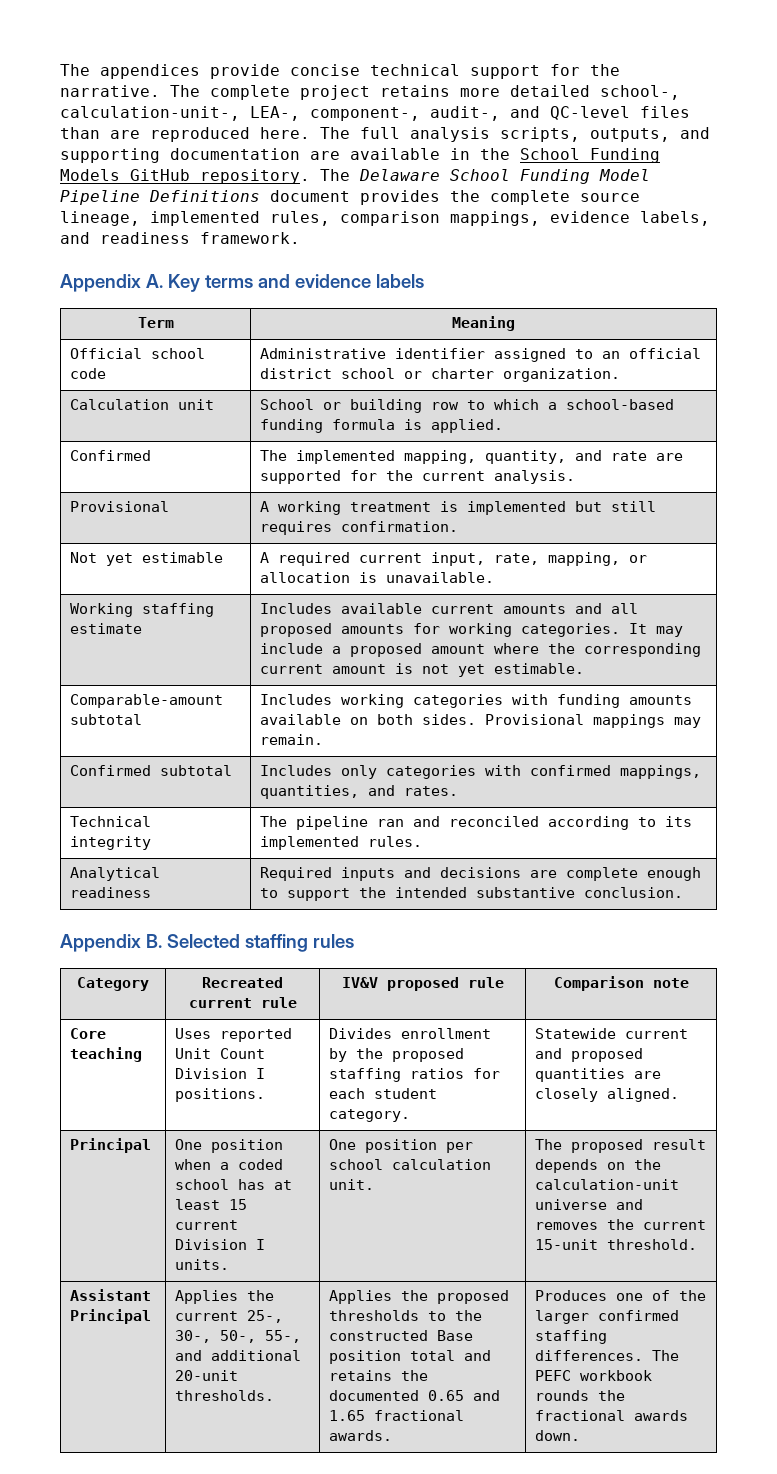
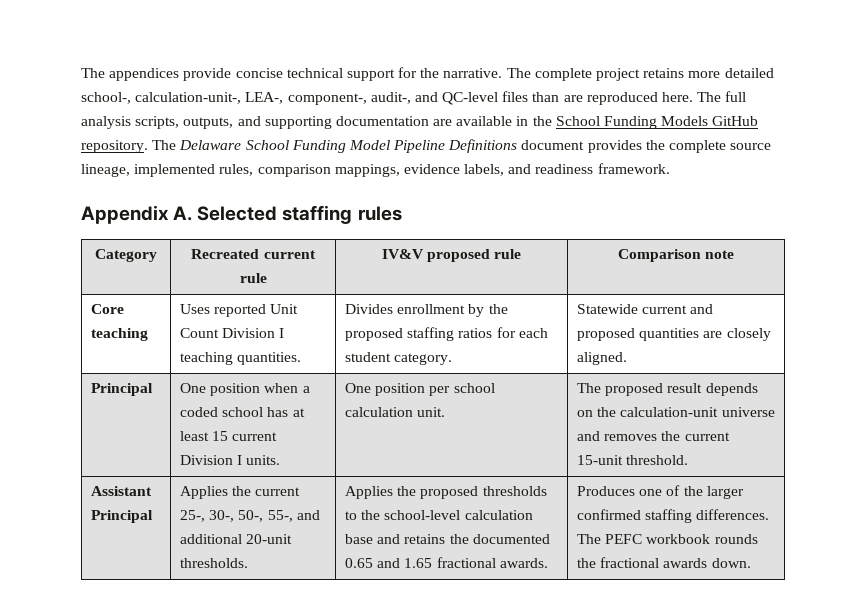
- Appendix A. Key terms and evidence labels
- Term | Meaning
- Official school code | Administrative identifier assigned to an official district school or charter organization.
- Calculation unit | School or building row to which a school-based funding formula is applied.
- Confirmed | The implemented mapping, quantity, and rate are supported for the current analysis.
- Provisional | A working treatment is implemented but still requires confirmation.
- Not yet estimable | A required current input, rate, mapping, or allocation is unavailable.
- Working staffing estimate | Includes available current amounts and all proposed amounts for working categories. It may include a proposed amount where the corresponding current amount is not yet estimable.
- Comparable-amount subtotal | Includes working categories with funding amounts available on both sides. Provisional mappings may remain.
- Confirmed subtotal | Includes only categories with confirmed mappings, quantities, and rates.
- Technical integrity | The pipeline ran and reconciled according to its implemented rules.
- Analytical readiness | Required inputs and decisions are complete enough to support the intended substantive conclusion.
- Appendix B. Selected staffing rules
+ Appendix A. Selected staffing rules
- Core teaching | Uses reported Unit Count Division I positions. | Divides enrollment by the proposed staffing ratios for each student category. | Statewide current and proposed quantities are closely aligned.
+ Core teaching | Uses reported Unit Count Division I teaching quantities. | Divides enrollment by the proposed staffing ratios for each student category. | Statewide current and proposed quantities are closely aligned.
- Applies the proposed thresholds to the constructed Base position total and retains the documented 0.65 and 1.65 fractional awards.
+ Applies the proposed thresholds to the school-level calculation base and retains the documented 0.65 and 1.65 fractional awards.

